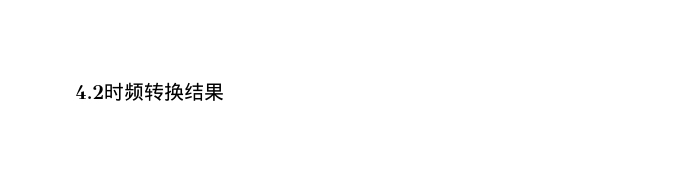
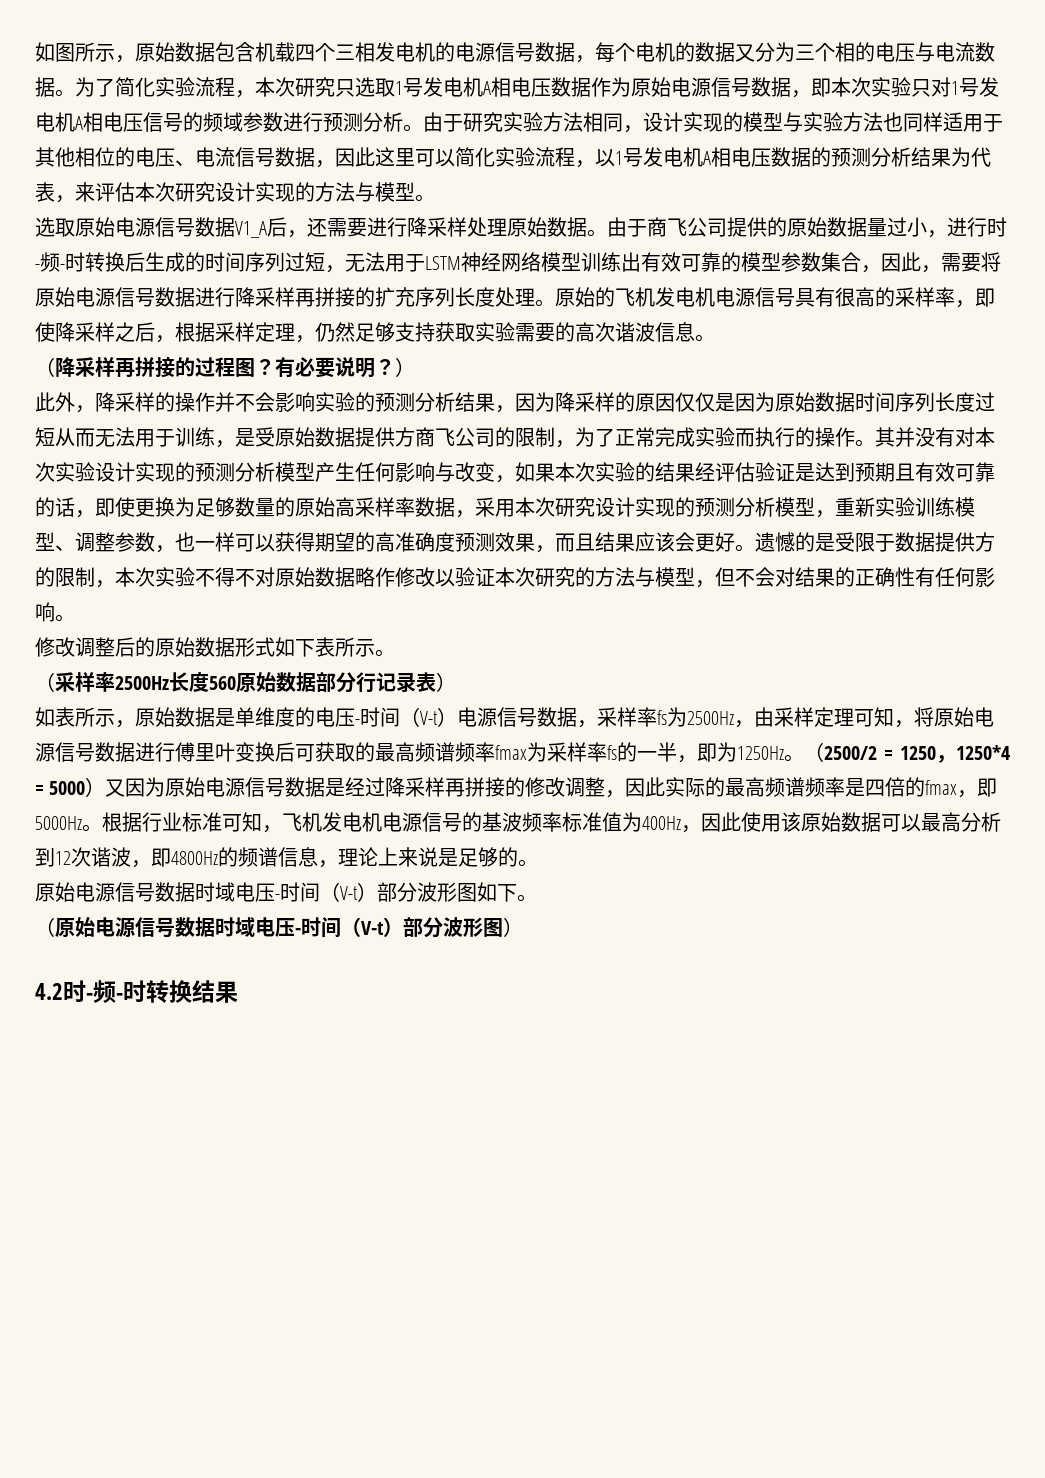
- 4.2时频转换结果
+ 如图所示，原始数据包含机载四个三相发电机的电源信号数据，每个电机的数据又分为三个相的电压与电流数据。为了简化实验流程，本次研究只选取1号发电机A相电压数据作为原始电源信号数据，即本次实验只对1号发电机A相电压信号的频域参数进行预测分析。由于研究实验方法相同，设计实现的模型与实验方法也同样适用于其他相位的电压、电流信号数据，因此这里可以简化实验流程，以1号发电机A相电压数据的预测分析结果为代表，来评估本次研究设计实现的方法与模型。
+ 选取原始电源信号数据V1_A后，还需要进行降采样处理原始数据。由于商飞公司提供的原始数据量过小，进行时-频-时转换后生成的时间序列过短，无法用于LSTM神经网络模型训练出有效可靠的模型参数集合，因此，需要将原始电源信号数据进行降采样再拼接的扩充序列长度处理。原始的飞机发电机电源信号具有很高的采样率，即使降采样之后，根据采样定理，仍然足够支持获取实验需要的高次谐波信息。
+ （降采样再拼接的过程图？有必要说明？）
+ 此外，降采样的操作并不会影响实验的预测分析结果，因为降采样的原因仅仅是因为原始数据时间序列长度过短从而无法用于训练，是受原始数据提供方商飞公司的限制，为了正常完成实验而执行的操作。其并没有对本次实验设计实现的预测分析模型产生任何影响与改变，如果本次实验的结果经评估验证是达到预期且有效可靠的话，即使更换为足够数量的原始高采样率数据，采用本次研究设计实现的预测分析模型，重新实验训练模型、调整参数，也一样可以获得期望的高准确度预测效果，而且结果应该会更好。遗憾的是受限于数据提供方的限制，本次实验不得不对原始数据略作修改以验证本次研究的方法与模型，但不会对结果的正确性有任何影响。
+ 修改调整后的原始数据形式如下表所示。
+ （采样率2500Hz长度560原始数据部分行记录表）
+ 如表所示，原始数据是单维度的电压-时间（V-t）电源信号数据，采样率fs为2500Hz，由采样定理可知，将原始电源信号数据进行傅里叶变换后可获取的最高频谱频率fmax为采样率fs的一半，即为1250Hz。（2500/2 = 1250，1250*4 = 5000）又因为原始电源信号数据是经过降采样再拼接的修改调整，因此实际的最高频谱频率是四倍的fmax，即5000Hz。根据行业标准可知，飞机发电机电源信号的基波频率标准值为400Hz，因此使用该原始数据可以最高分析到12次谐波，即4800Hz的频谱信息，理论上来说是足够的。
+ 原始电源信号数据时域电压-时间（V-t）部分波形图如下。
+ （原始电源信号数据时域电压-时间（V-t）部分波形图）
+ 4.2时-频-时转换结果

